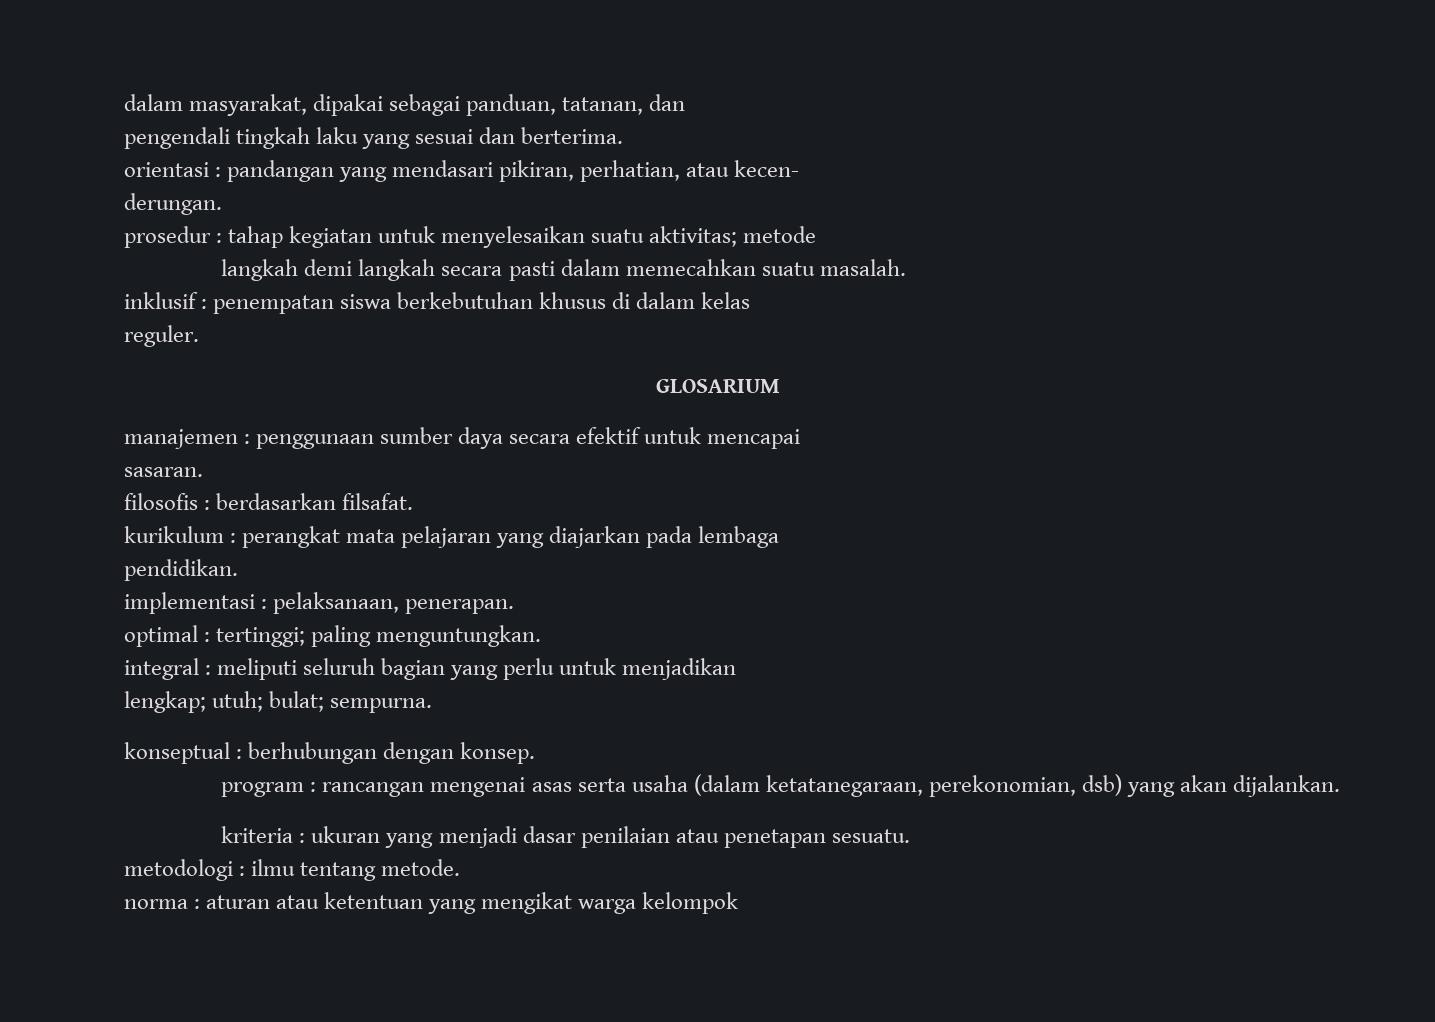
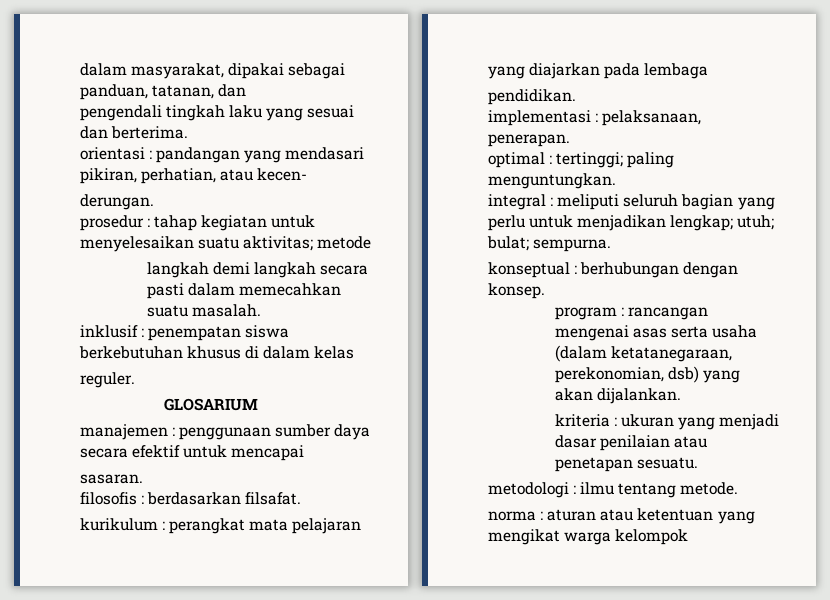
- integral : meliputi seluruh bagian yang perlu untuk menjadikan
- lengkap; utuh; bulat; sempurna.
+ integral : meliputi seluruh bagian yang perlu untuk menjadikan lengkap; utuh; bulat; sempurna.

